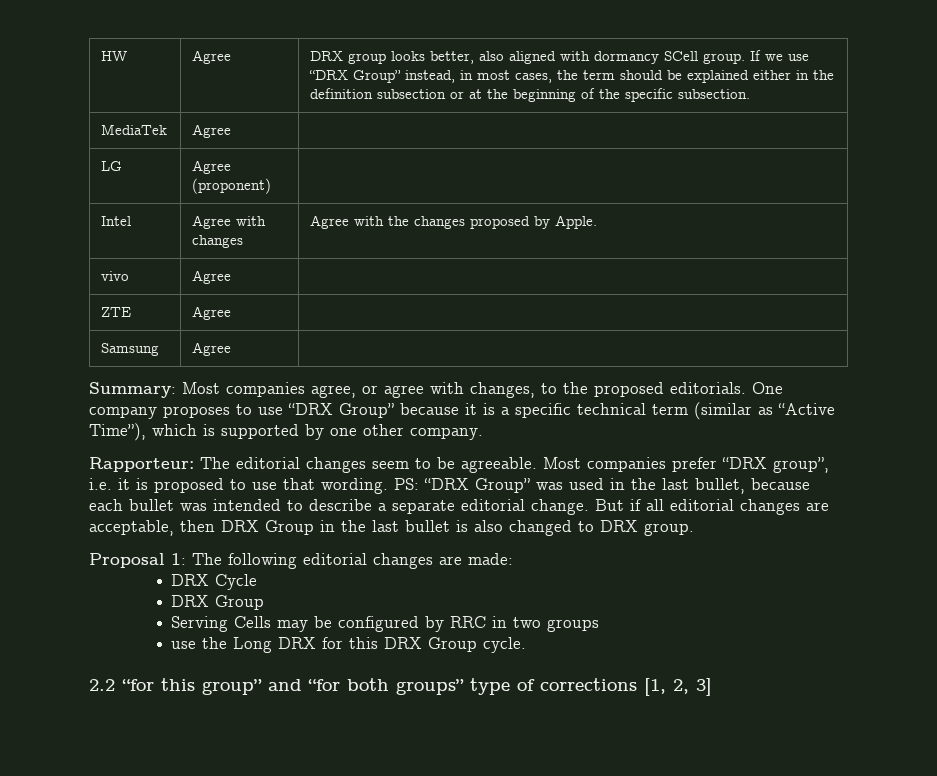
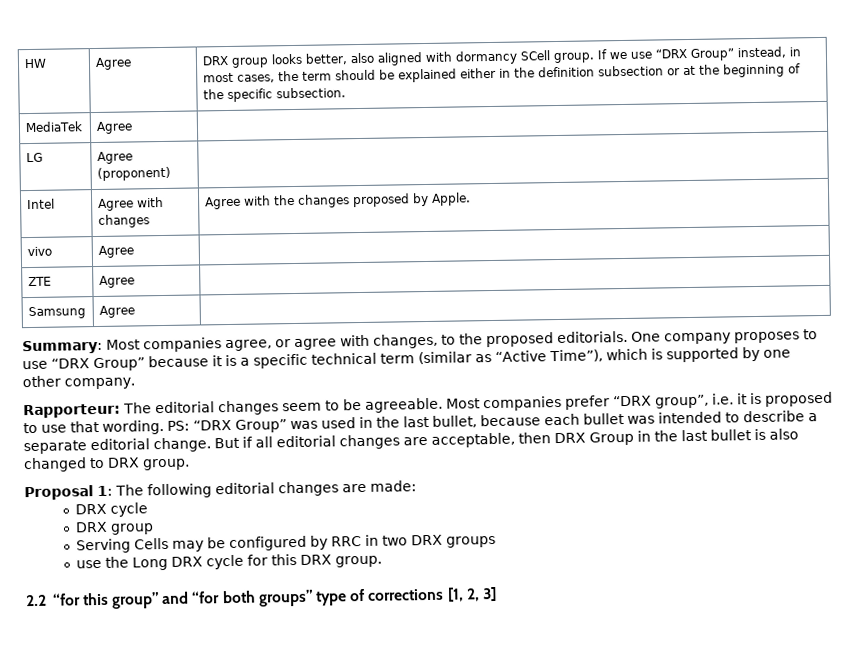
  Proposal 1: The following editorial changes are made:
- DRX Cycle
- DRX Group
+ DRX cycle
+ DRX group
- Serving Cells may be configured by RRC in two groups
+ Serving Cells may be configured by RRC in two DRX groups
- use the Long DRX for this DRX Group cycle.
+ use the Long DRX cycle for this DRX group.

